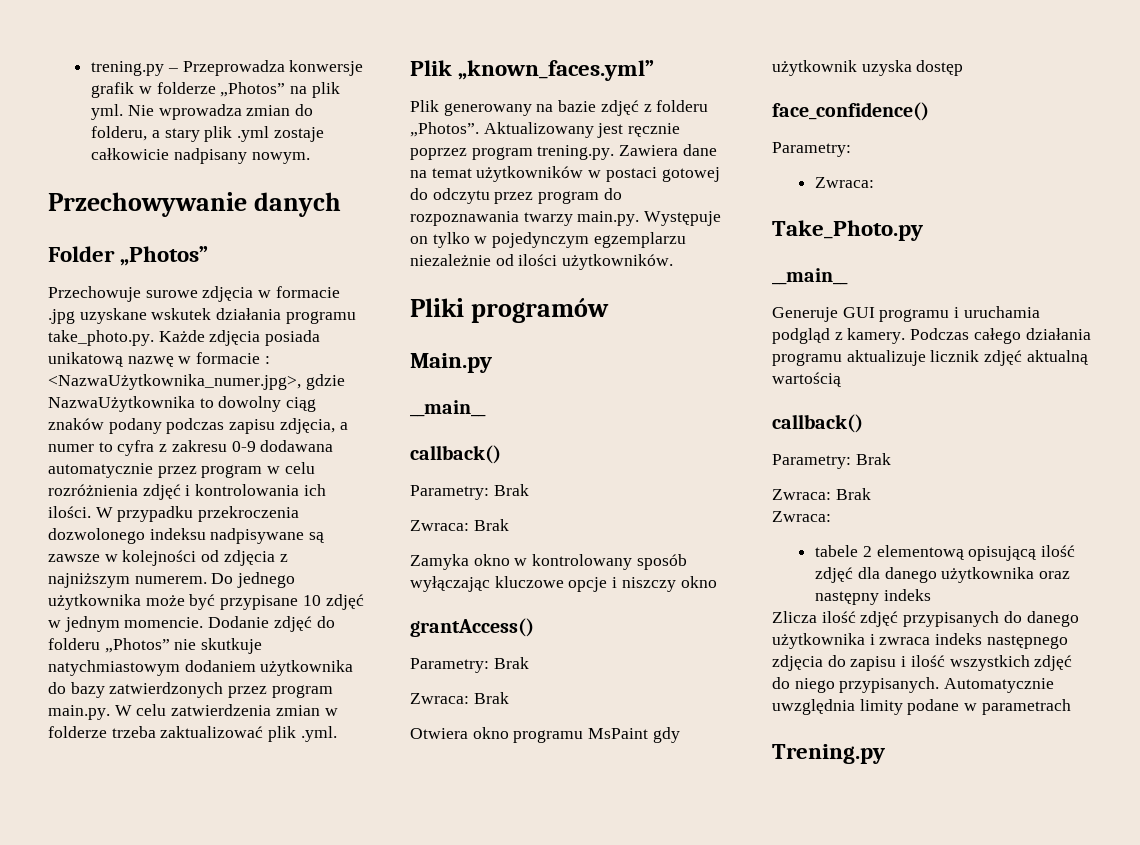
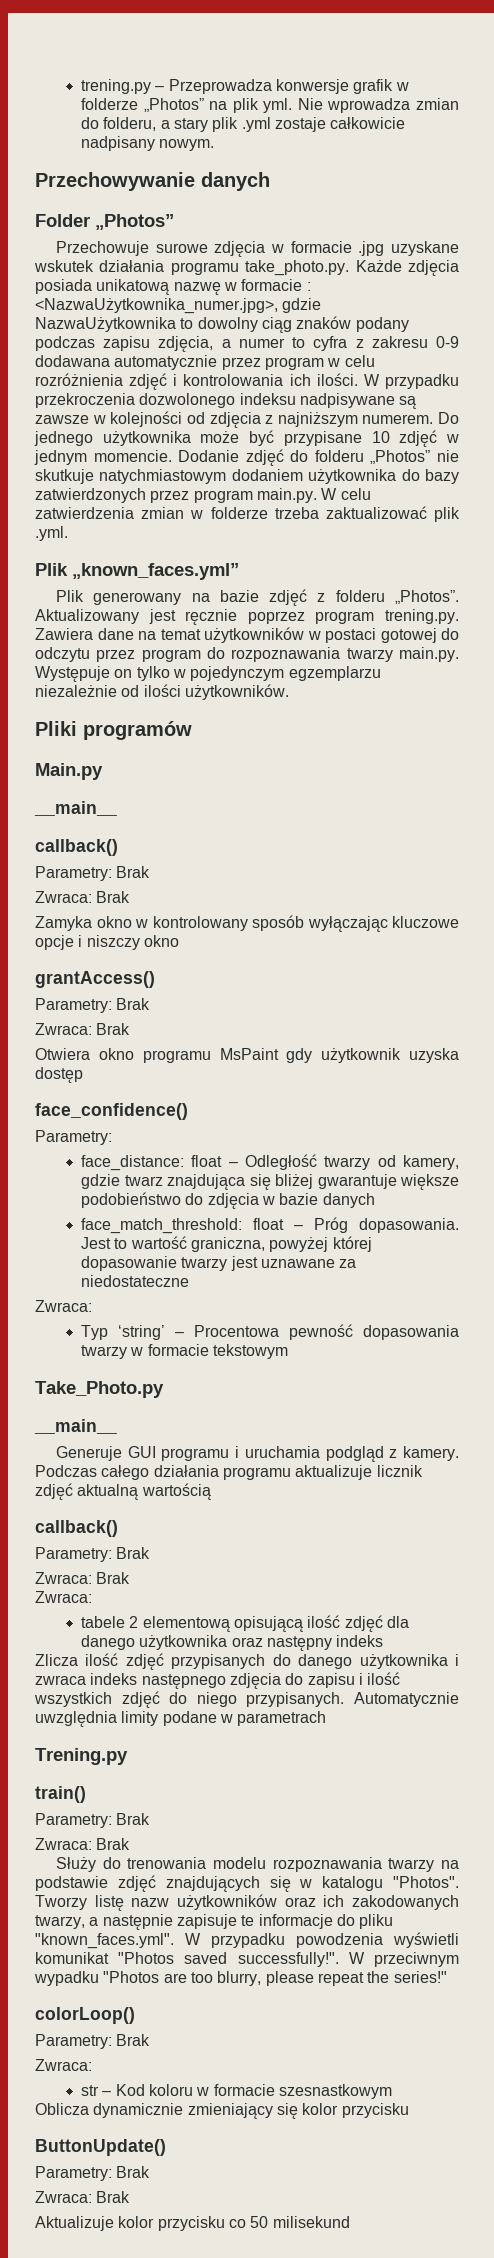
  face_confidence()
  Parametry:
+ face_distance: float – Odległość twarzy od kamery, gdzie twarz znajdująca się bliżej gwarantuje większe podobieństwo do zdjęcia w bazie danych
+ face_match_threshold: float – Próg dopasowania. Jest to wartość graniczna, powyżej której dopasowanie twarzy jest uznawane za niedostateczne
  Zwraca:
+ Typ ‘string’ – Procentowa pewność dopasowania twarzy w formacie tekstowym
+ train()
+ Parametry: Brak
+ Zwraca: Brak
+ Służy do trenowania modelu rozpoznawania twarzy na podstawie zdjęć znajdujących się w katalogu "Photos". Tworzy listę nazw użytkowników oraz ich zakodowanych twarzy, a następnie zapisuje te informacje do pliku "known_faces.yml". W przypadku powodzenia wyświetli komunikat "Photos saved successfully!". W przeciwnym wypadku "Photos are too blurry, please repeat the series!"
+ colorLoop()
+ Parametry: Brak
+ Zwraca:
+ str – Kod koloru w formacie szesnastkowym
+ Oblicza dynamicznie zmieniający się kolor przycisku
+ ButtonUpdate()
+ Parametry: Brak
+ Zwraca: Brak
+ Aktualizuje kolor przycisku co 50 milisekund

